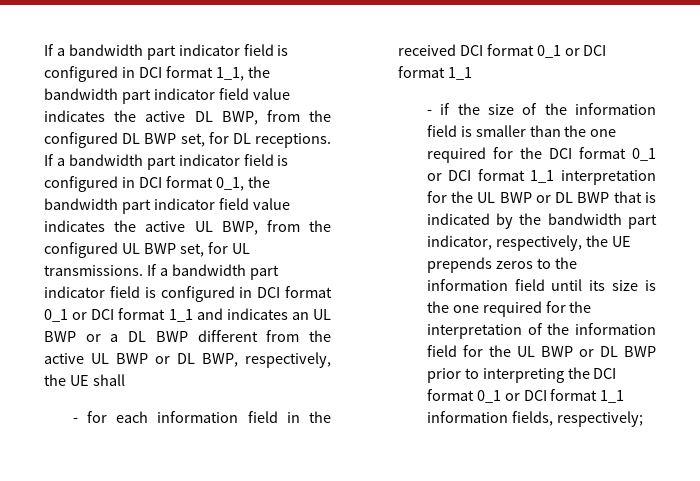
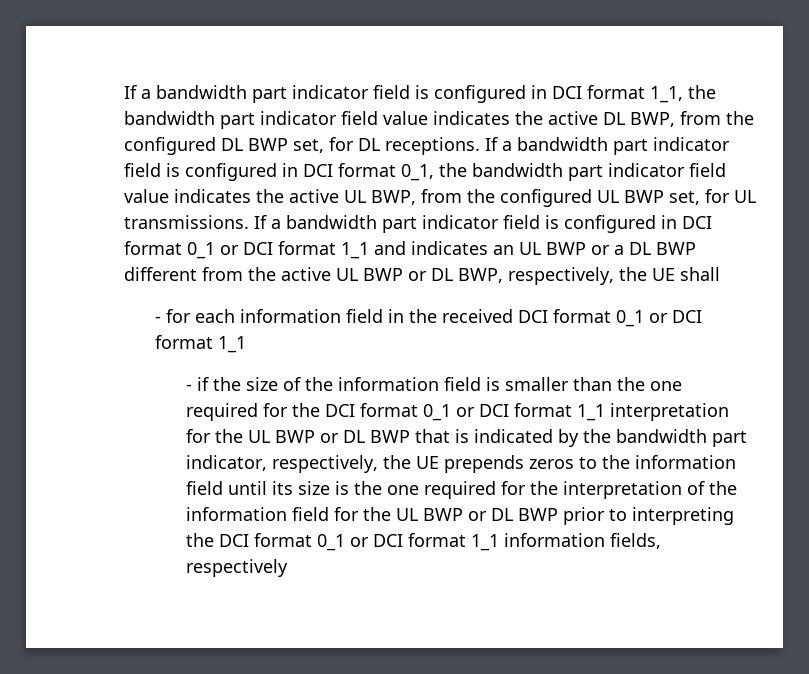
- - if the size of the information field is smaller than the one required for the DCI format 0_1 or DCI format 1_1 interpretation for the UL BWP or DL BWP that is indicated by the bandwidth part indicator, respectively, the UE prepends zeros to the information field until its size is the one required for the interpretation of the information field for the UL BWP or DL BWP prior to interpreting the DCI format 0_1 or DCI format 1_1 information fields, respectively;
+ - if the size of the information field is smaller than the one required for the DCI format 0_1 or DCI format 1_1 interpretation for the UL BWP or DL BWP that is indicated by the bandwidth part indicator, respectively, the UE prepends zeros to the information field until its size is the one required for the interpretation of the information field for the UL BWP or DL BWP prior to interpreting the DCI format 0_1 or DCI format 1_1 information fields, respectively

